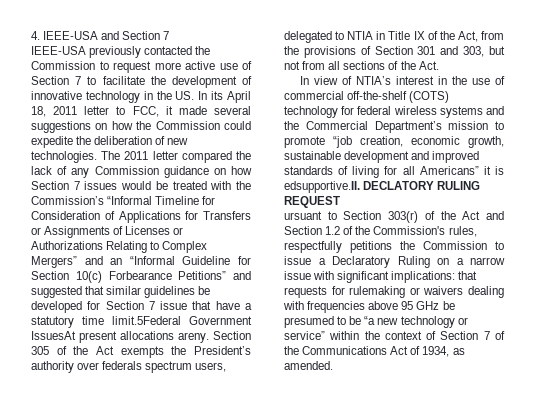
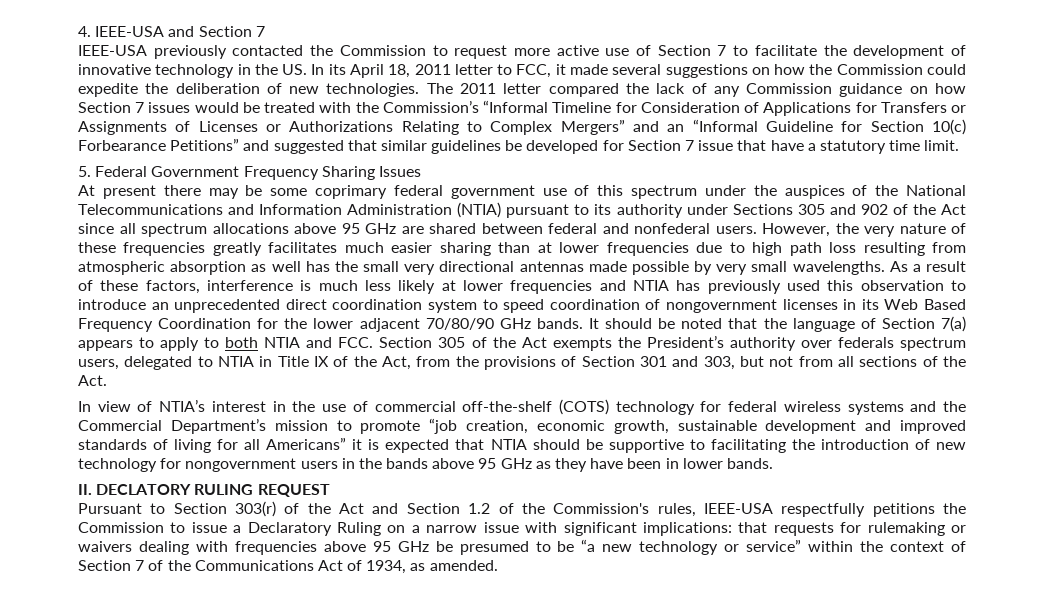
- The 2011 letter compared the lack of any Commission guidance on how Section 7 issues would be treated with the Commission’s “Informal Timeline for Consideration of Applications for Transfers or Assignments of Licenses or Authorizations Relating to Complex Mergers” and an “Informal Guideline for Section 10(c) Forbearance Petitions” and suggested that similar guidelines be developed for Section 7 issue that have a statutory time limit.5Federal Government IssuesAt present allocations areny. Section 305 of the Act exempts the President’s authority over federals spectrum users, delegated to NTIA in Title IX of the Act, from the provisions of Section 301 and 303, but not from all sections of the Act.
+ The 2011 letter compared the lack of any Commission guidance on how Section 7 issues would be treated with the Commission’s “Informal Timeline for Consideration of Applications for Transfers or Assignments of Licenses or Authorizations Relating to Complex Mergers” and an “Informal Guideline for Section 10(c) Forbearance Petitions” and suggested that similar guidelines be developed for Section 7 issue that have a statutory time limit.
+ 5. Federal Government Frequency Sharing Issues
+ At present there may be some coprimary federal government use of this spectrum under the auspices of the National Telecommunications and Information Administration (NTIA) pursuant to its authority under Sections 305 and 902 of the Act since all spectrum allocations above 95 GHz are shared between federal and nonfederal users. However, the very nature of these frequencies greatly facilitates much easier sharing than at lower frequencies due to high path loss resulting from atmospheric absorption as well has the small very directional antennas made possible by very small wavelengths. As a result of these factors, interference is much less likely at lower frequencies and NTIA has previously used this observation to introduce an unprecedented direct coordination system to speed coordination of nongovernment licenses in its Web Based Frequency Coordination for the lower adjacent 70/80/90 GHz bands. It should be noted that the language of Section 7(a) appears to apply to both NTIA and FCC. Section 305 of the Act exempts the President’s authority over federals spectrum users, delegated to NTIA in Title IX of the Act, from the provisions of Section 301 and 303, but not from all sections of the Act.
- In view of NTIA’s interest in the use of commercial off-the-shelf (COTS) technology for federal wireless systems and the Commercial Department’s mission to promote “job creation, economic growth, sustainable development and improved standards of living for all Americans” it is edsupportive.II. DECLATORY RULING REQUEST
+ In view of NTIA’s interest in the use of commercial off-the-shelf (COTS) technology for federal wireless systems and the Commercial Department’s mission to promote “job creation, economic growth, sustainable development and improved standards of living for all Americans” it is expected that NTIA should be supportive to facilitating the introduction of new technology for nongovernment users in the bands above 95 GHz as they have been in lower bands.
+ II. DECLATORY RULING REQUEST
- ursuant to Section 303(r) of the Act and Section 1.2 of the Commission's rules, respectfully petitions the Commission to issue a Declaratory Ruling on a narrow issue with significant implications:
+ Pursuant to Section 303(r) of the Act and Section 1.2 of the Commission's rules, IEEE-USA respectfully petitions the Commission to issue a Declaratory Ruling on a narrow issue with significant implications:

